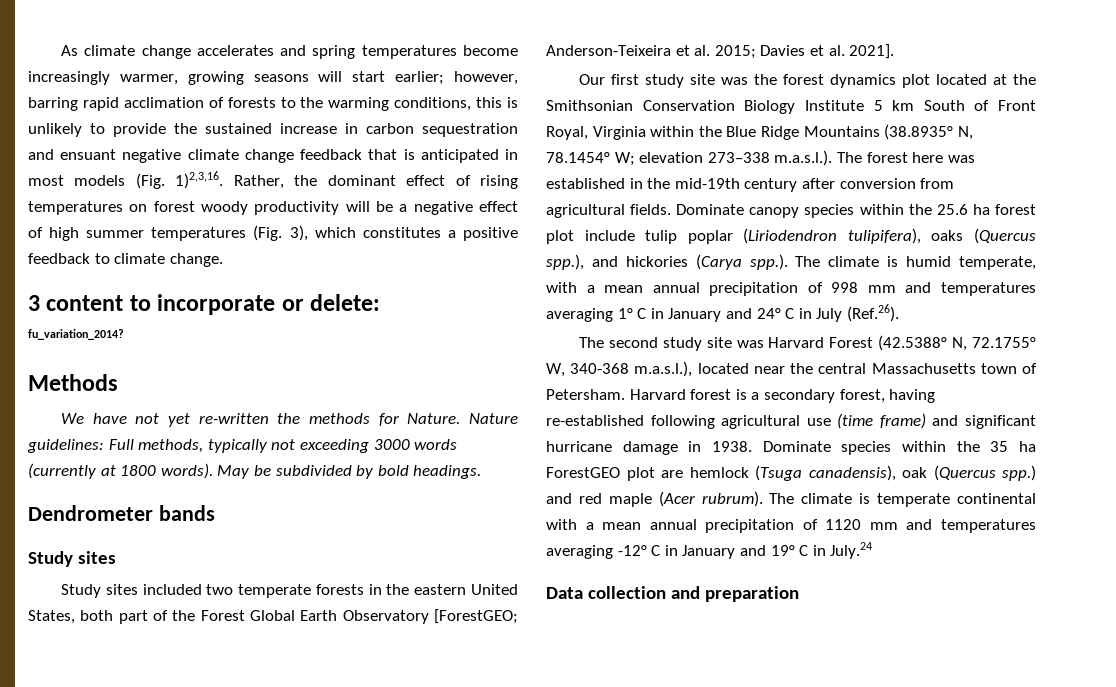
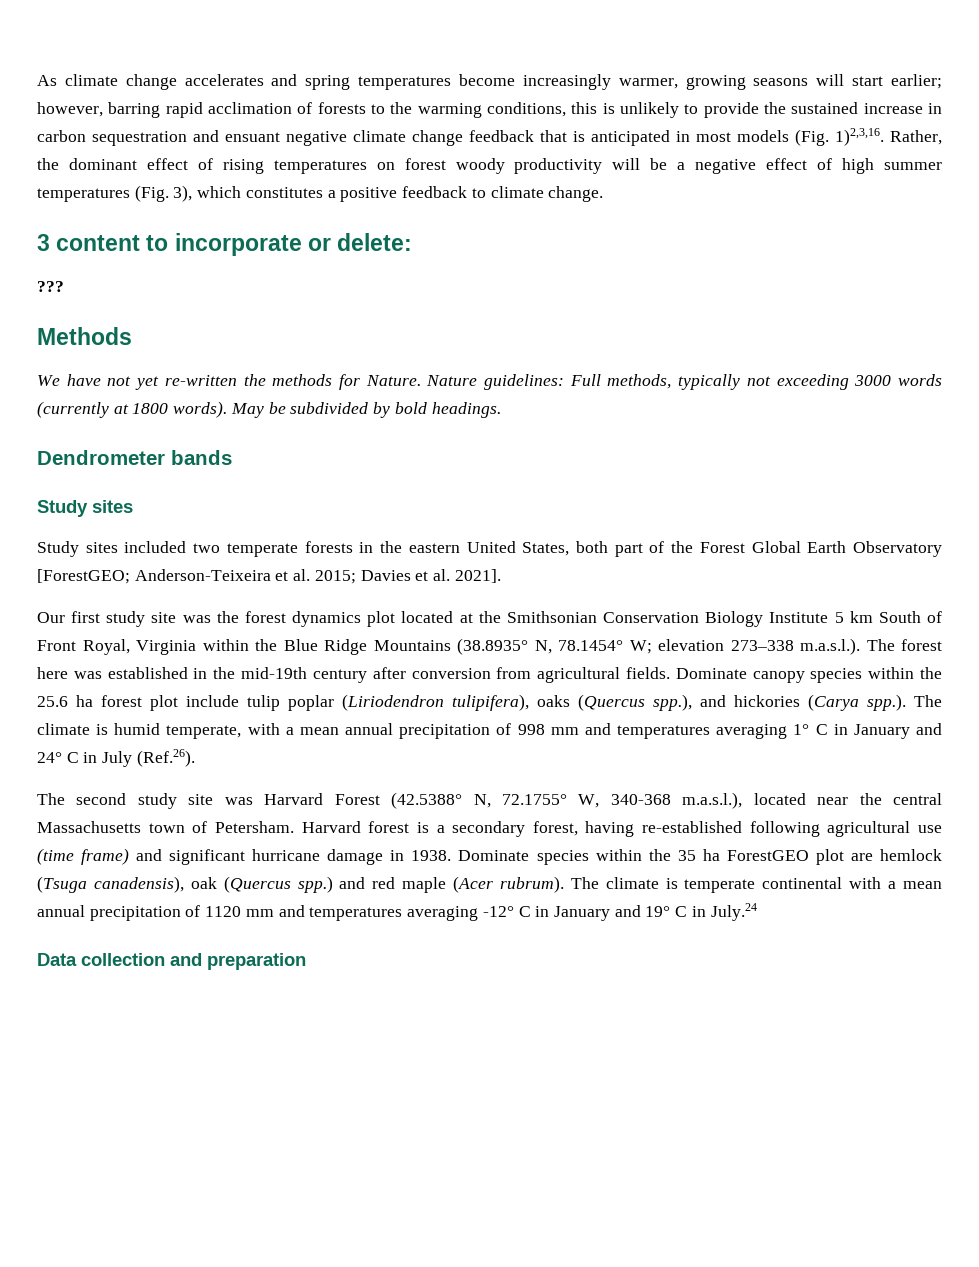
- fu_variation_2014?
+ ???

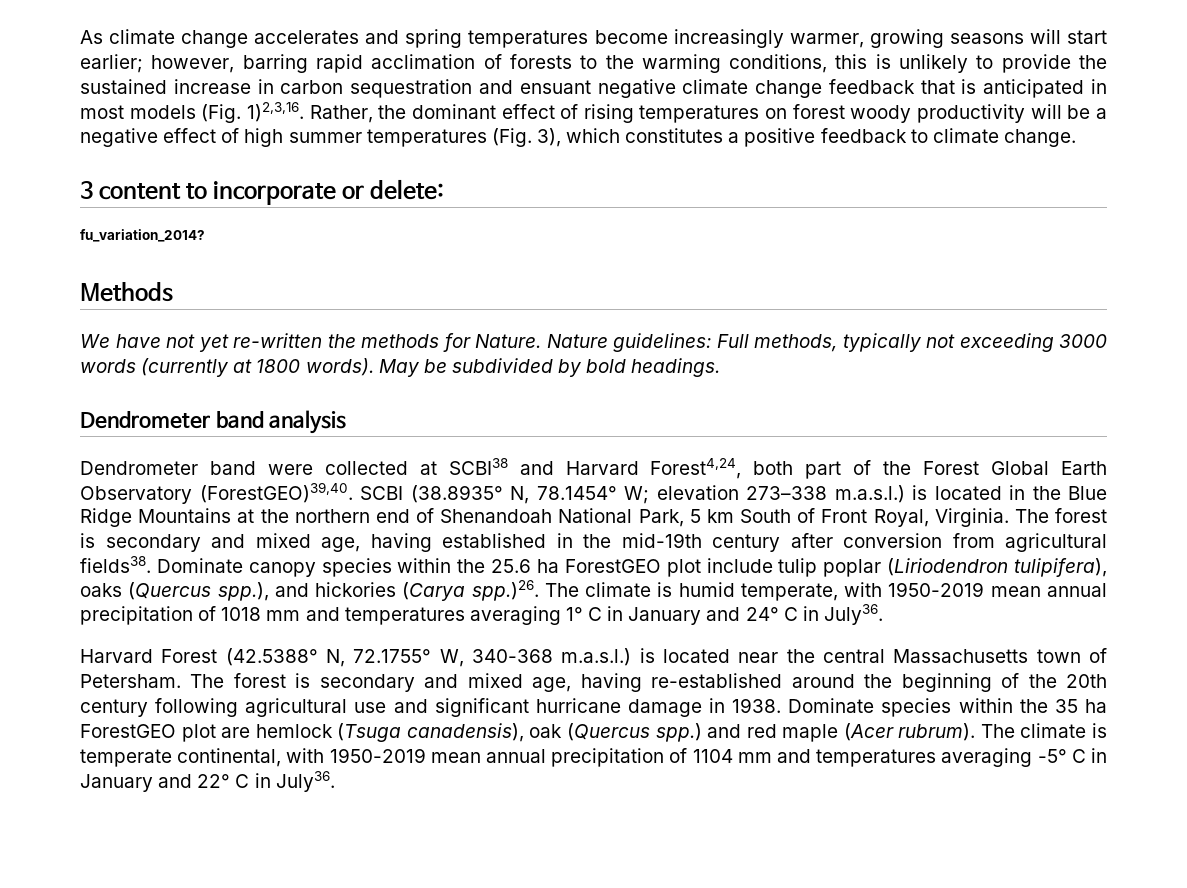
- ???
+ fu_variation_2014?
- Dendrometer bands
- Study sites
- Study sites included two temperate forests in the eastern United States, both part of the Forest Global Earth Observatory [ForestGEO; Anderson-Teixeira et al. 2015; Davies et al. 2021].
- Our first study site was the forest dynamics plot located at the Smithsonian Conservation Biology Institute 5 km South of Front Royal, Virginia within the Blue Ridge Mountains (38.8935° N, 78.1454° W; elevation 273–338 m.a.s.l.). The forest here was established in the mid-19th century after conversion from agricultural fields.
+ Dendrometer band analysis
+ Dendrometer band were collected at SCBI38 and Harvard Forest4,24, both part of the Forest Global Earth Observatory (ForestGEO)39,40. SCBI (38.8935° N, 78.1454° W; elevation 273–338 m.a.s.l.) is located in the Blue Ridge Mountains at the northern end of Shenandoah National Park, 5 km South of Front Royal, Virginia. The forest is secondary and mixed age, having established in the mid-19th century after conversion from agricultural fields38.
- Dominate canopy species within the 25.6 ha forest plot include tulip poplar (Liriodendron tulipifera), oaks (Quercus spp.), and hickories (Carya spp.). The climate is humid temperate, with a mean annual precipitation of 998 mm and temperatures averaging 1° C in January and 24° C in July (Ref.26).
- The second study site was Harvard Forest (42.5388° N, 72.1755° W, 340-368 m.a.s.l.), located near the central Massachusetts town of Petersham.
+ Dominate canopy species within the 25.6 ha ForestGEO plot include tulip poplar (Liriodendron tulipifera), oaks (Quercus spp.), and hickories (Carya spp.)26. The climate is humid temperate, with 1950-2019 mean annual precipitation of 1018 mm and temperatures averaging 1° C in January and 24° C in July36.
+ Harvard Forest (42.5388° N, 72.1755° W, 340-368 m.a.s.l.) is located near the central Massachusetts town of Petersham.
- Harvard forest is a secondary forest, having re-established following agricultural use (time frame) and significant hurricane damage in 1938.
+ The forest is secondary and mixed age, having re-established around the beginning of the 20th century following agricultural use and significant hurricane damage in 1938.
- The climate is temperate continental with a mean annual precipitation of 1120 mm and temperatures averaging -12° C in January and 19° C in July.24
- Data collection and preparation
+ The climate is temperate continental, with 1950-2019 mean annual precipitation of 1104 mm and temperatures averaging -5° C in January and 22° C in July36.

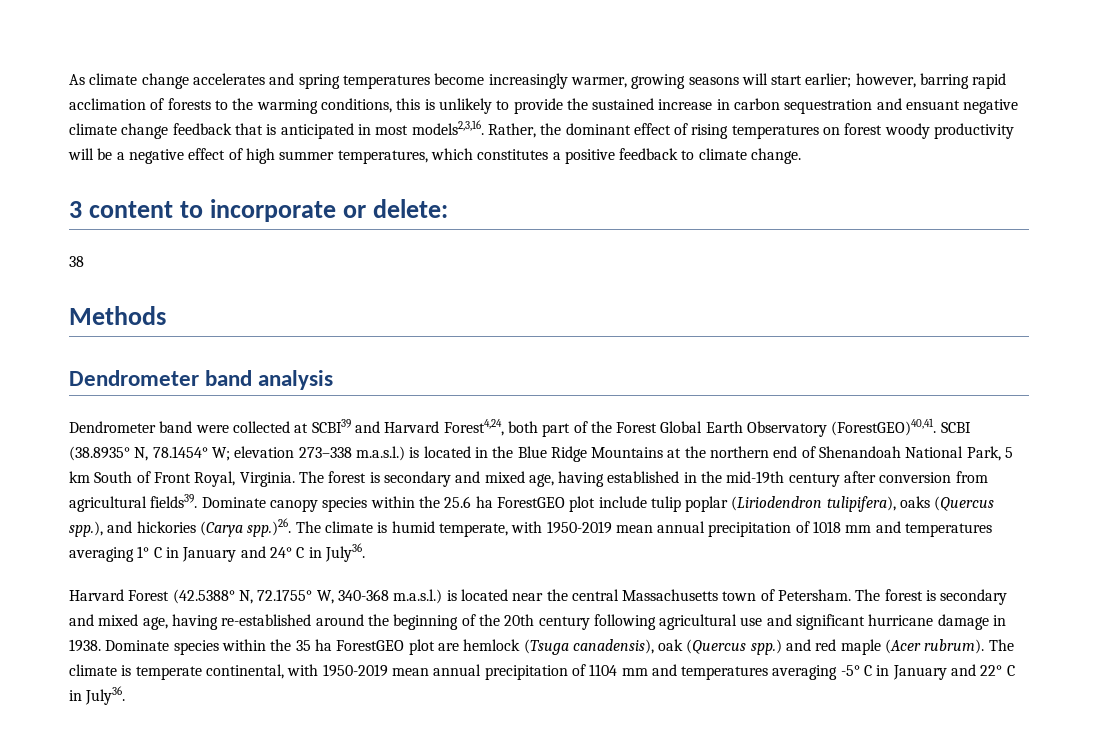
- As climate change accelerates and spring temperatures become increasingly warmer, growing seasons will start earlier; however, barring rapid acclimation of forests to the warming conditions, this is unlikely to provide the sustained increase in carbon sequestration and ensuant negative climate change feedback that is anticipated in most models (Fig. 1)2,3,16.
+ As climate change accelerates and spring temperatures become increasingly warmer, growing seasons will start earlier; however, barring rapid acclimation of forests to the warming conditions, this is unlikely to provide the sustained increase in carbon sequestration and ensuant negative climate change feedback that is anticipated in most models2,3,16.
- Rather, the dominant effect of rising temperatures on forest woody productivity will be a negative effect of high summer temperatures (Fig. 3), which constitutes a positive feedback to climate change.
+ Rather, the dominant effect of rising temperatures on forest woody productivity will be a negative effect of high summer temperatures, which constitutes a positive feedback to climate change.
- fu_variation_2014?
+ 38
- We have not yet re-written the methods for Nature. Nature guidelines: Full methods, typically not exceeding 3000 words (currently at 1800 words). May be subdivided by bold headings.
- Dendrometer band were collected at SCBI38 and Harvard Forest4,24, both part of the Forest Global Earth Observatory (ForestGEO)39,40.
+ Dendrometer band were collected at SCBI39 and Harvard Forest4,24, both part of the Forest Global Earth Observatory (ForestGEO)40,41.
- The forest is secondary and mixed age, having established in the mid-19th century after conversion from agricultural fields38.
+ The forest is secondary and mixed age, having established in the mid-19th century after conversion from agricultural fields39.

